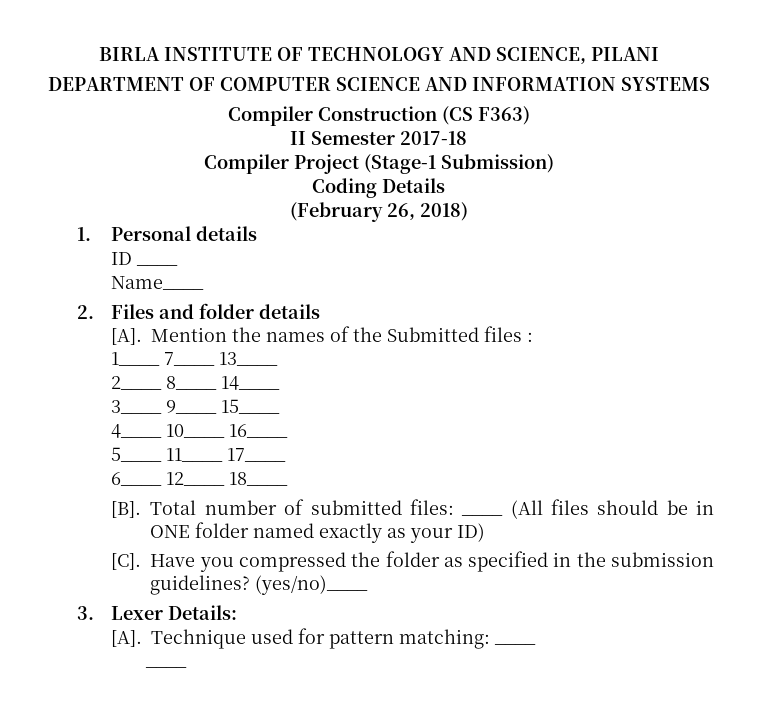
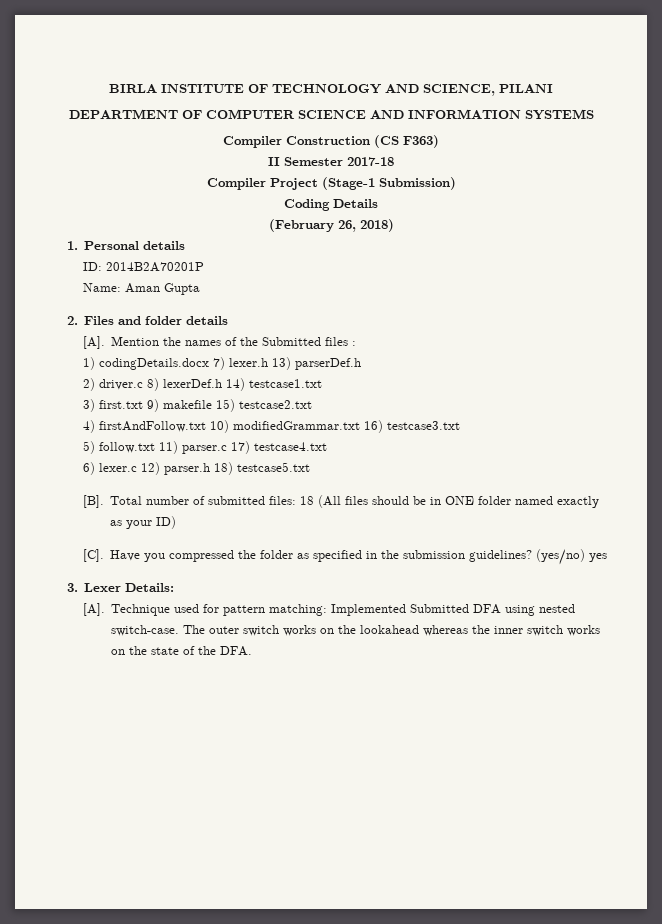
- ID ____
- Name____
+ ID: 2014B2A70201P
+ Name: Aman Gupta
- 1____ 7____ 13____
- 2____ 8____ 14____
- 3____ 9____ 15____
- 4____ 10____ 16____
- 5____ 11____ 17____
- 6____ 12____ 18____
+ 1) codingDetails.docx 7) lexer.h 13) parserDef.h
+ 2) driver.c 8) lexerDef.h 14) testcase1.txt
+ 3) first.txt 9) makefile 15) testcase2.txt
+ 4) firstAndFollow.txt 10) modifiedGrammar.txt 16) testcase3.txt
+ 5) follow.txt 11) parser.c 17) testcase4.txt
+ 6) lexer.c 12) parser.h 18) testcase5.txt
- [B]. Total number of submitted files: ____ (All files should be in ONE folder named exactly as your ID)
+ [B]. Total number of submitted files: 18 (All files should be in ONE folder named exactly as your ID)
- (yes/no)____
+ (yes/no) yes
- [A]. Technique used for pattern matching: ____
- ____
+ [A]. Technique used for pattern matching: Implemented Submitted DFA using nested switch-case. The outer switch works on the lookahead whereas the inner switch works on the state of the DFA.

